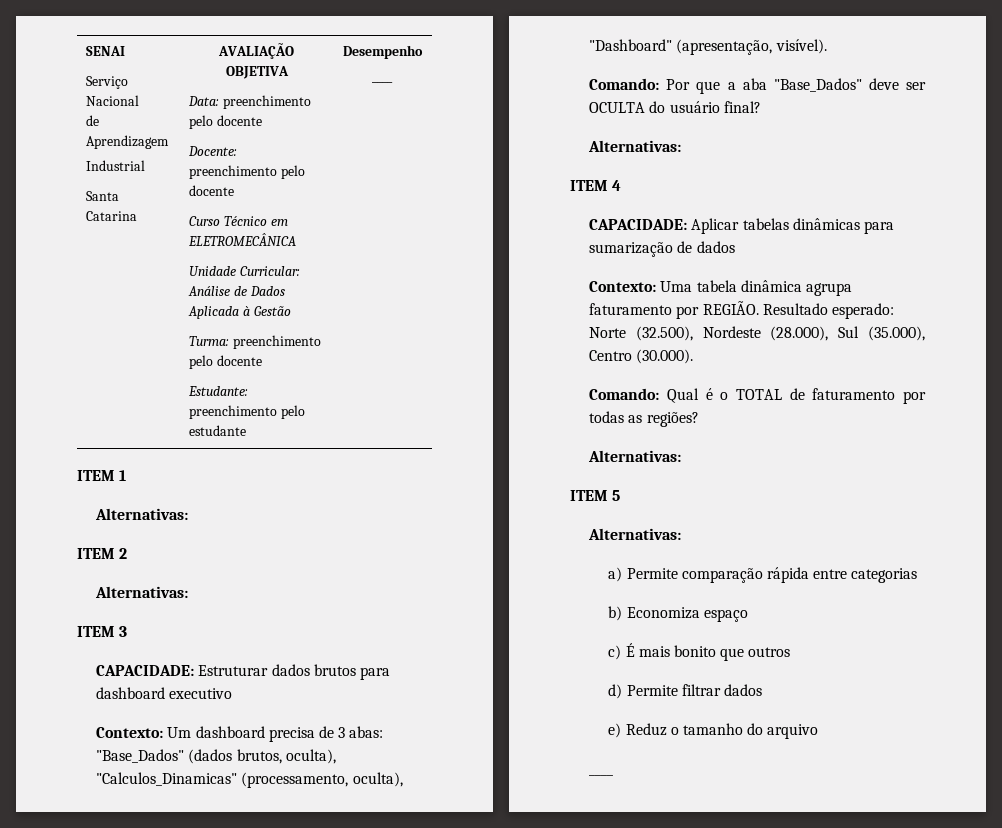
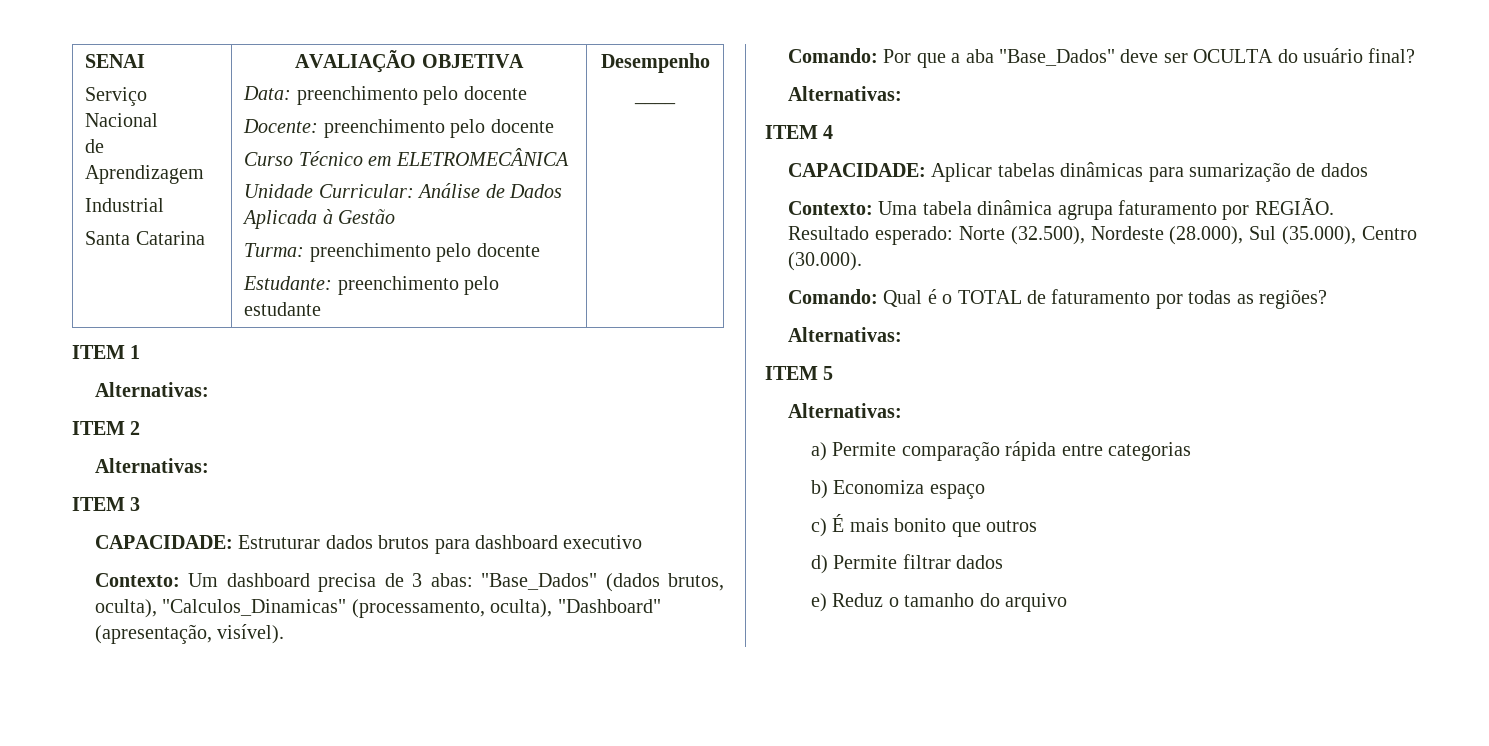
  e) Reduz o tamanho do arquivo
- ____

